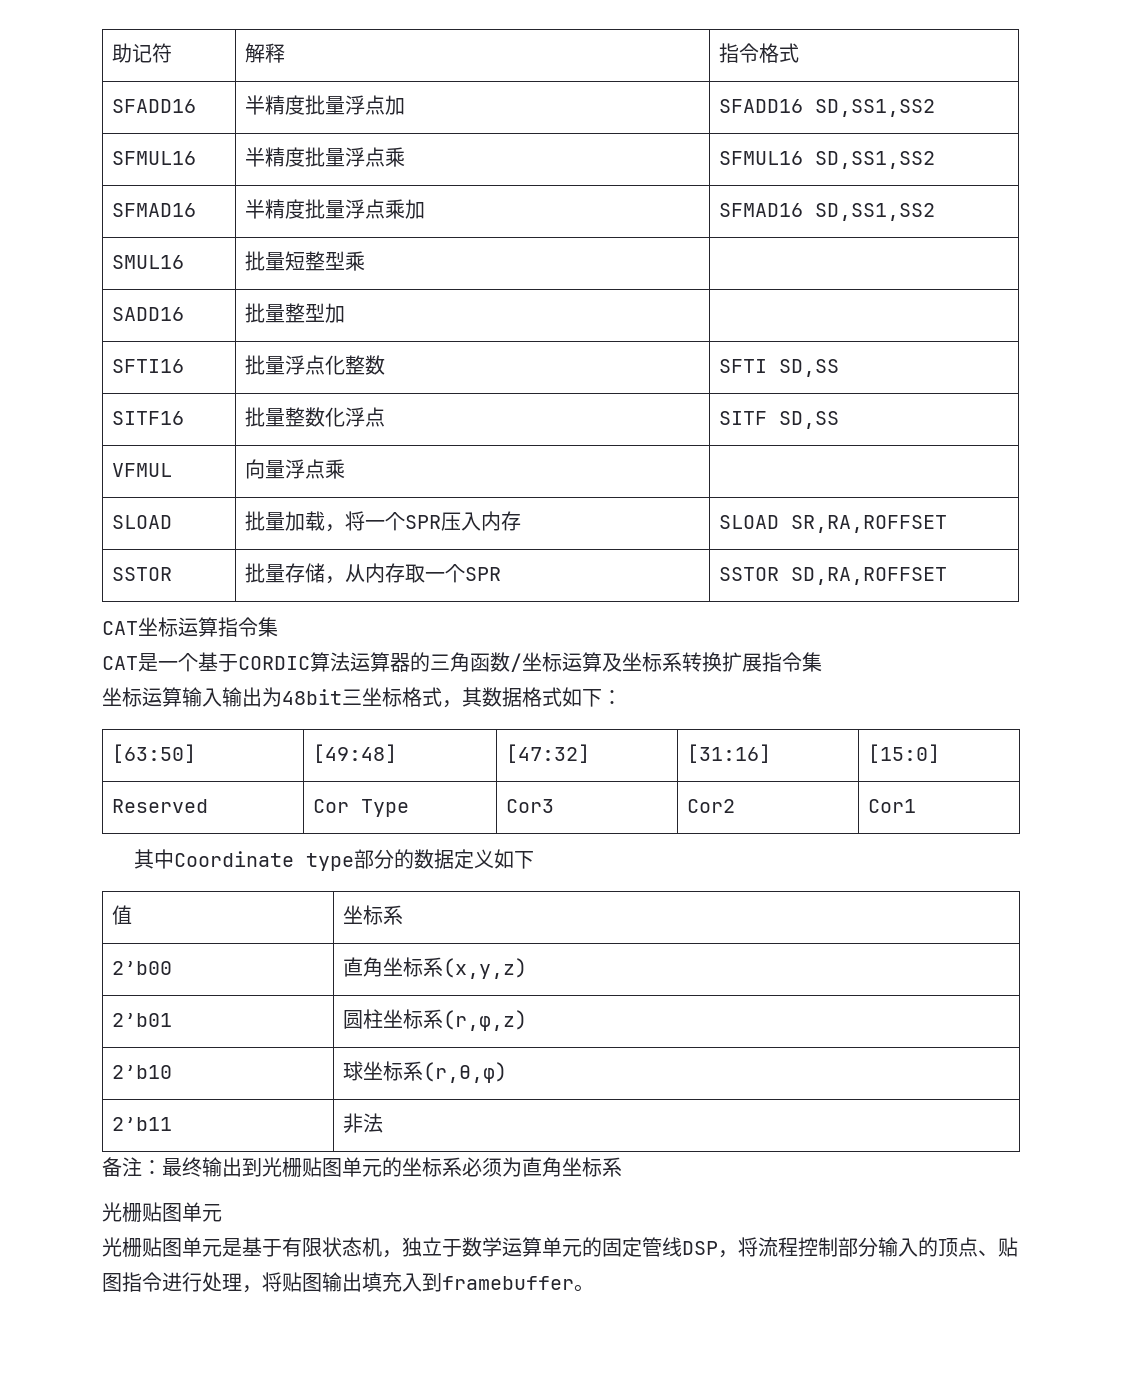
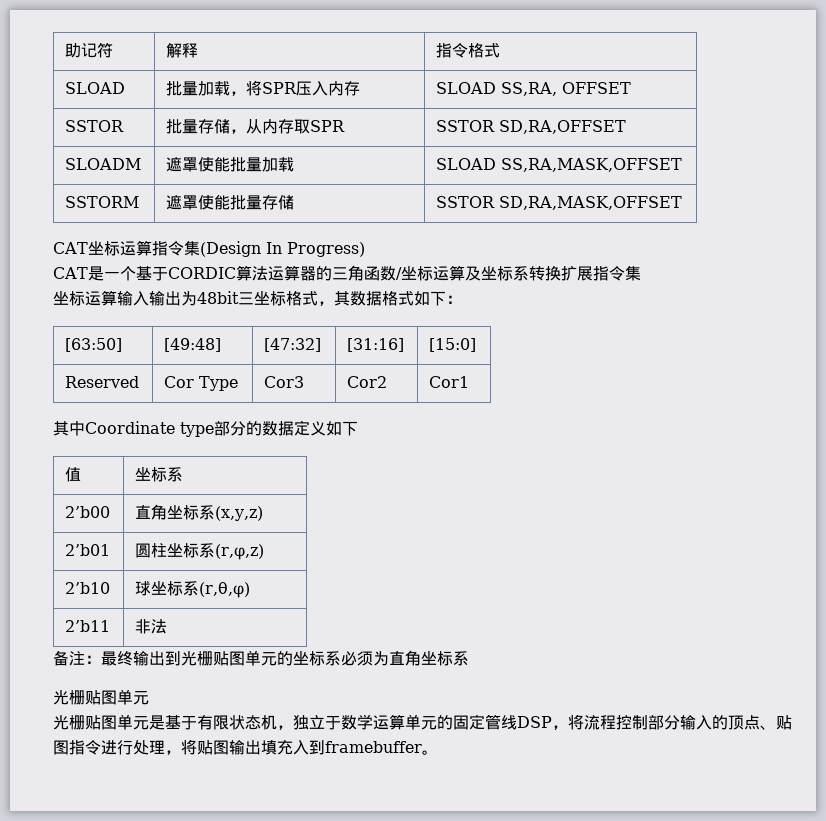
- SFADD16 | 半精度批量浮点加 | SFADD16 SD,SS1,SS2
- SFMUL16 | 半精度批量浮点乘 | SFMUL16 SD,SS1,SS2
- SFMAD16 | 半精度批量浮点乘加 | SFMAD16 SD,SS1,SS2
- SMUL16 | 批量短整型乘 |
- SADD16 | 批量整型加 |
- SFTI16 | 批量浮点化整数 | SFTI SD,SS
- SITF16 | 批量整数化浮点 | SITF SD,SS
- VFMUL | 向量浮点乘 |
- SLOAD | 批量加载，将一个SPR压入内存 | SLOAD SR,RA,ROFFSET
+ SLOAD | 批量加载，将SPR压入内存 | SLOAD SS,RA, OFFSET
- SSTOR | 批量存储，从内存取一个SPR | SSTOR SD,RA,ROFFSET
+ SSTOR | 批量存储，从内存取SPR | SSTOR SD,RA,OFFSET
+ SLOADM | 遮罩使能批量加载 | SLOAD SS,RA,MASK,OFFSET
+ SSTORM | 遮罩使能批量存储 | SSTOR SD,RA,MASK,OFFSET
- CAT坐标运算指令集
+ CAT坐标运算指令集(Design In Progress)

